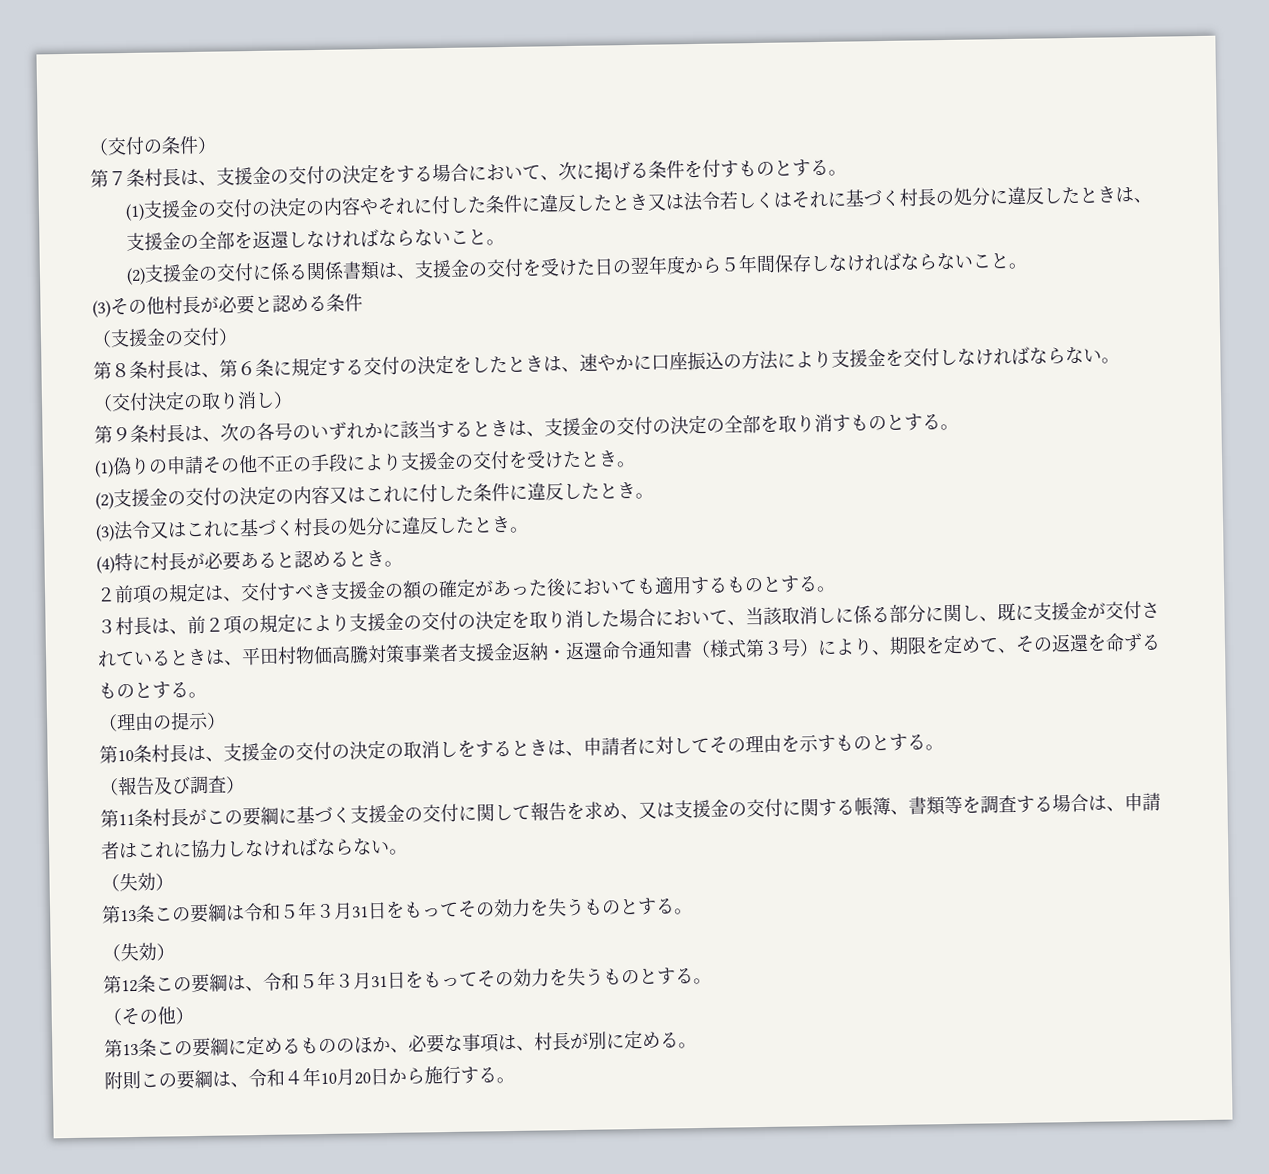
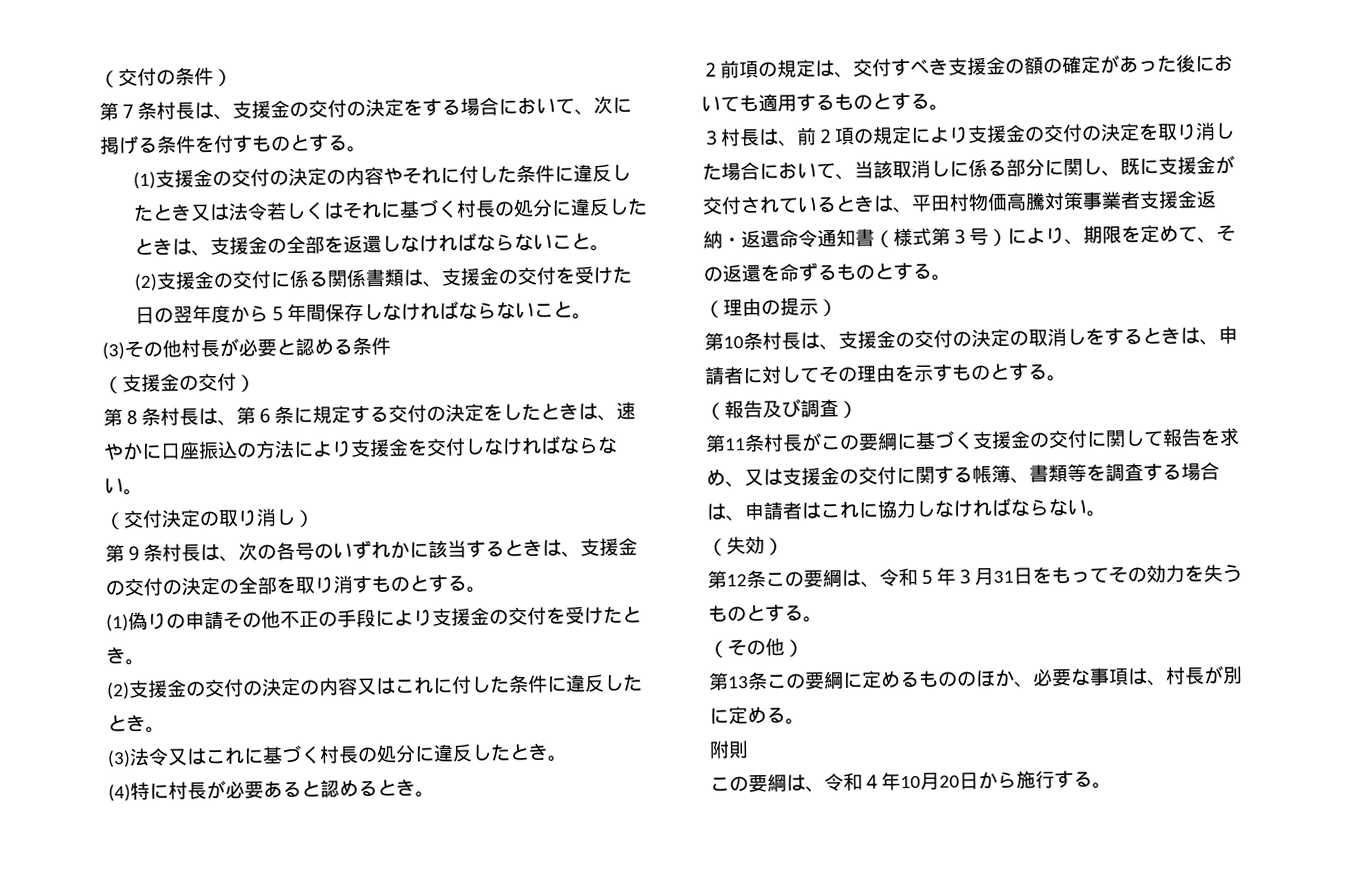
- 第13条この要綱は令和５年３月31日をもってその効力を失うものとする。
- （失効）
- 附則この要綱は、令和４年10月20日から施行する。
+ 附則
+ この要綱は、令和４年10月20日から施行する。

